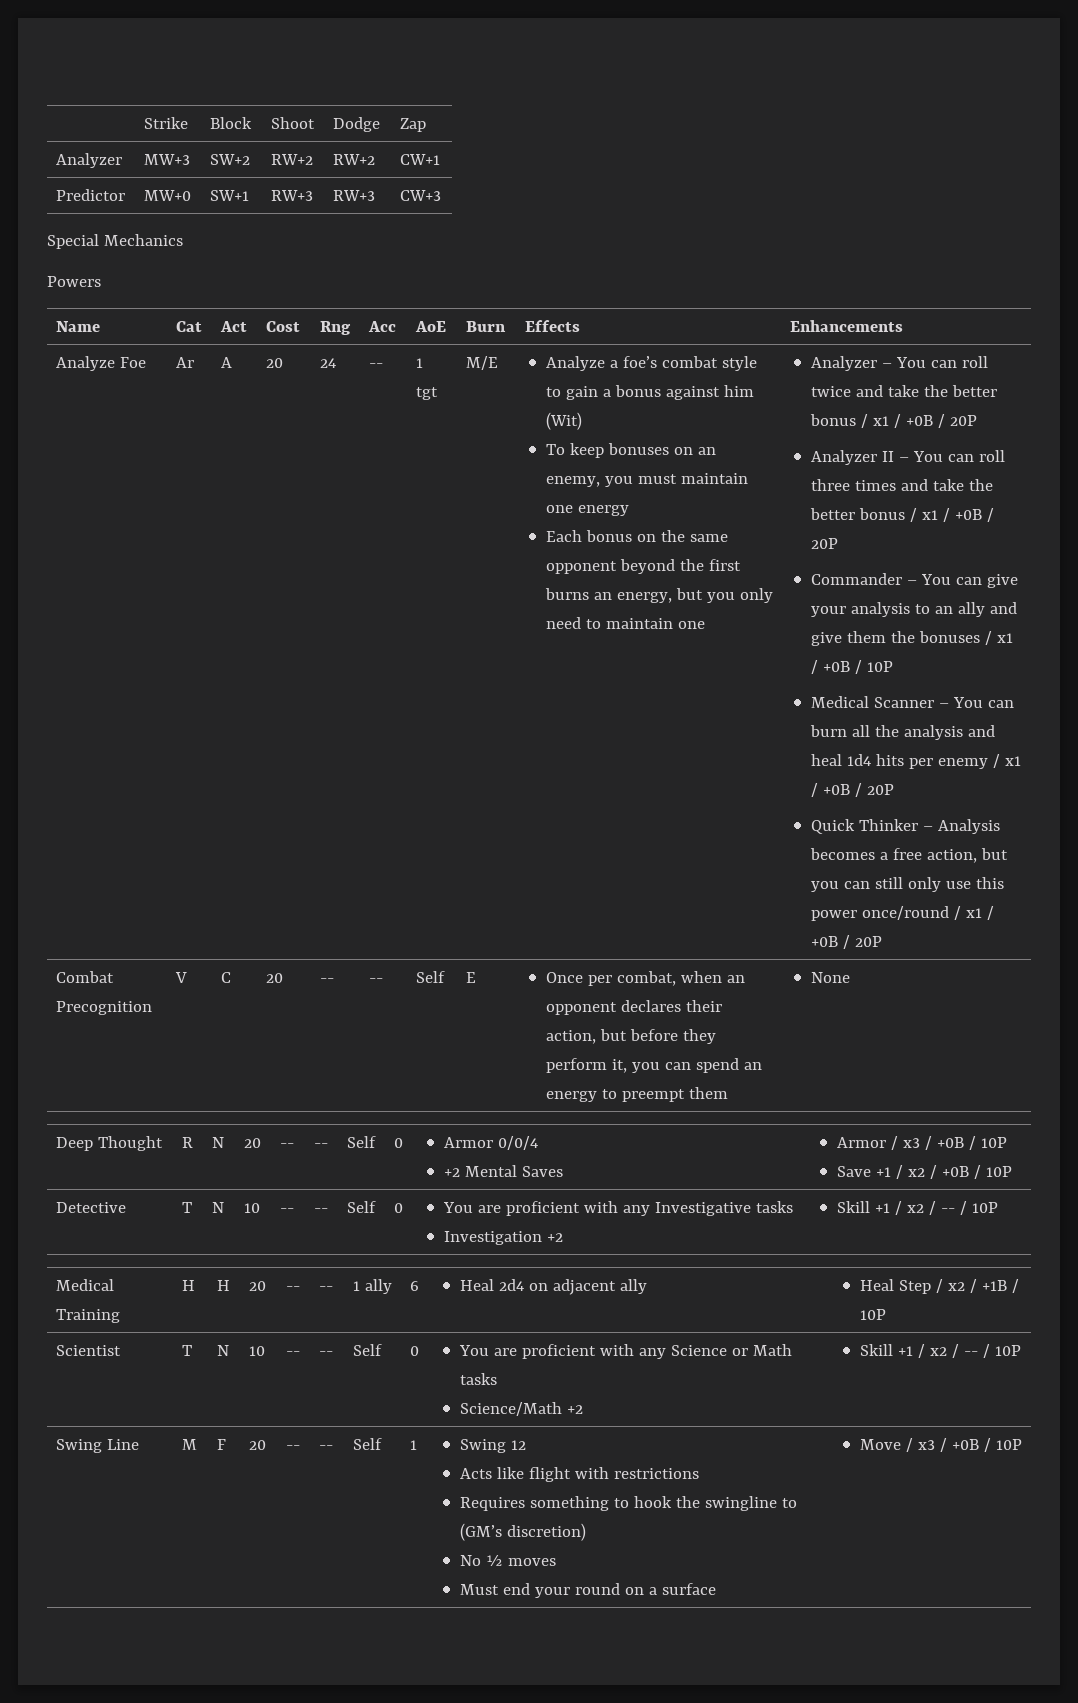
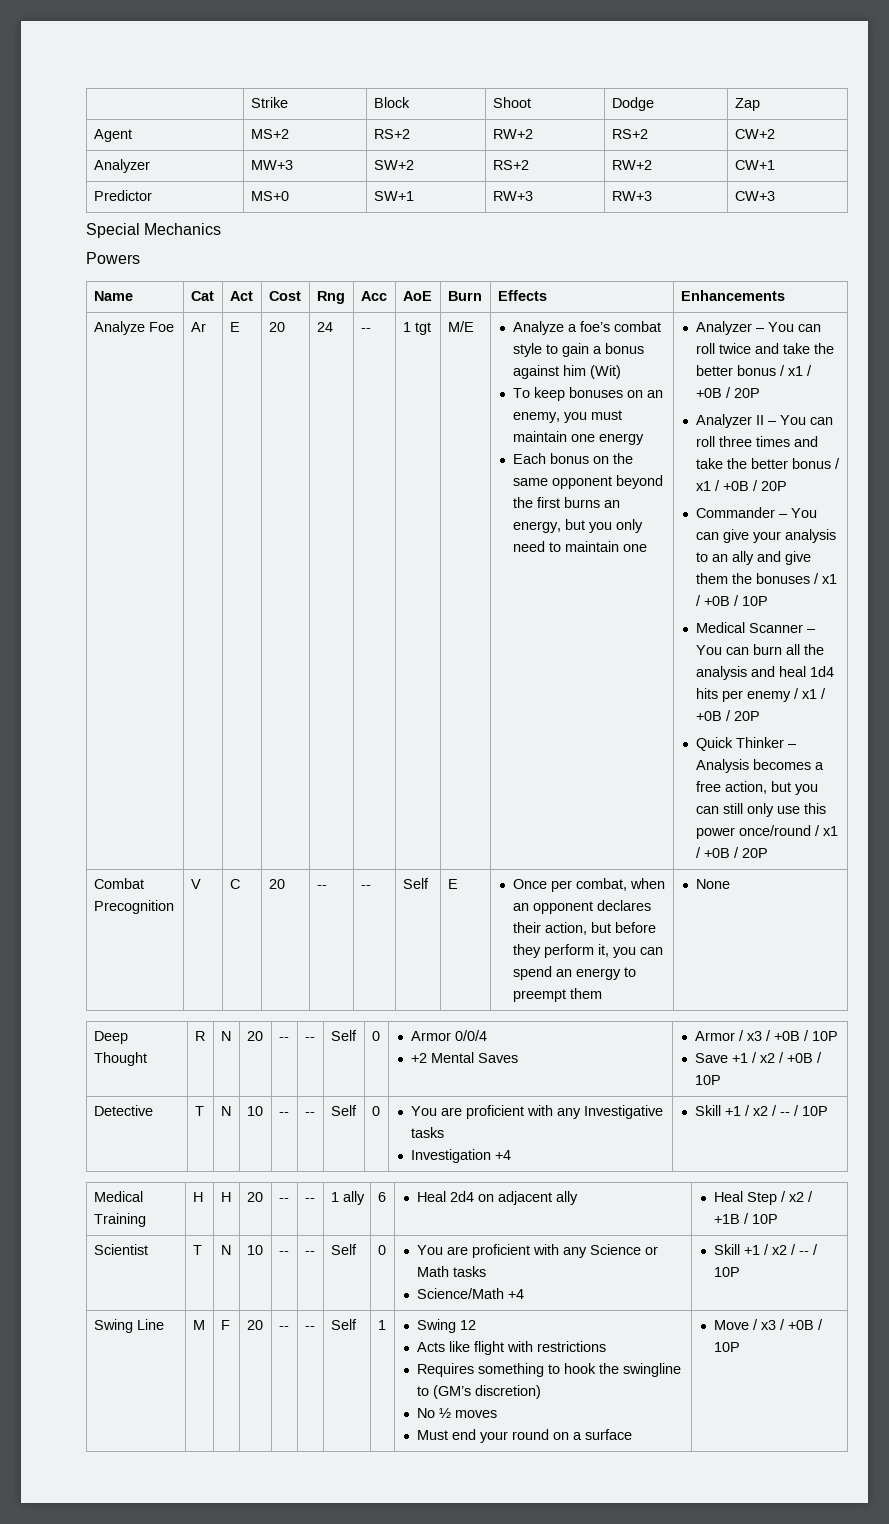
+ Agent | MS+2 | RS+2 | RW+2 | RS+2 | CW+2
- Analyzer | MW+3 | SW+2 | RW+2 | RW+2 | CW+1
+ Analyzer | MW+3 | SW+2 | RS+2 | RW+2 | CW+1
- Predictor | MW+0 | SW+1 | RW+3 | RW+3 | CW+3
+ Predictor | MS+0 | SW+1 | RW+3 | RW+3 | CW+3
- Ar | A
+ Ar | E
  Detective | T | N | 10 | -- | -- | Self | 0 | You are proficient with any Investigative tasks
- Investigation +2 | Skill +1 / x2 / -- / 10P
+ Investigation +4 | Skill +1 / x2 / -- / 10P
  Scientist | T | N | 10 | -- | -- | Self | 0 | You are proficient with any Science or Math tasks
- Science/Math +2 | Skill +1 / x2 / -- / 10P
+ Science/Math +4 | Skill +1 / x2 / -- / 10P

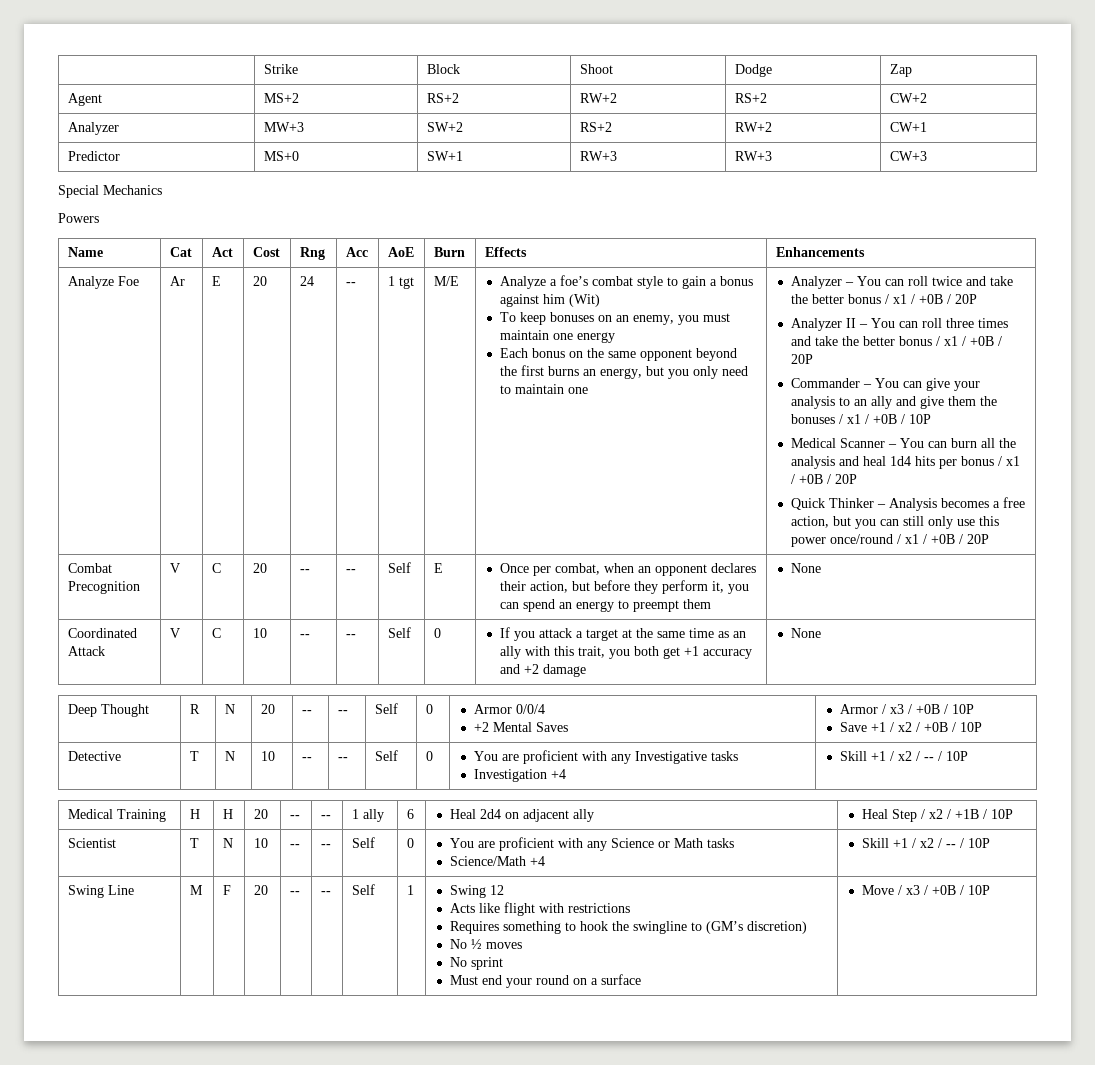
- Medical Scanner – You can burn all the analysis and heal 1d4 hits per enemy / x1 / +0B / 20P
+ Medical Scanner – You can burn all the analysis and heal 1d4 hits per bonus / x1 / +0B / 20P
+ Coordinated Attack | V | C | 10 | -- | -- | Self | 0 | If you attack a target at the same time as an ally with this trait, you both get +1 accuracy and +2 damage | None
+ No sprint

